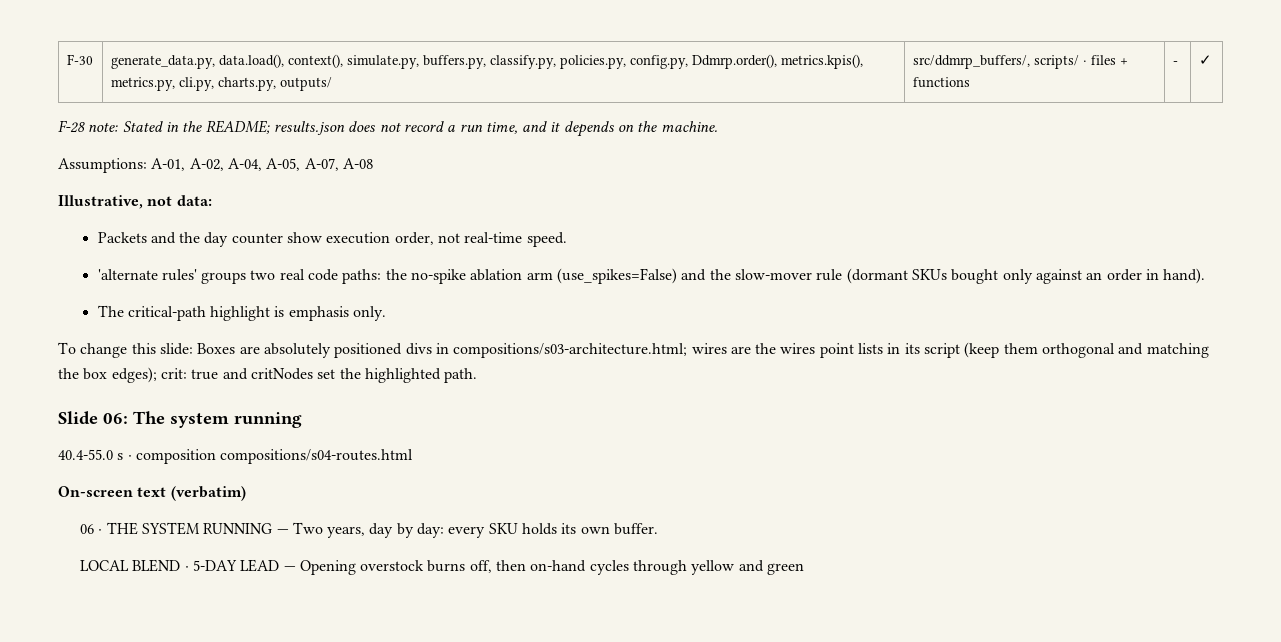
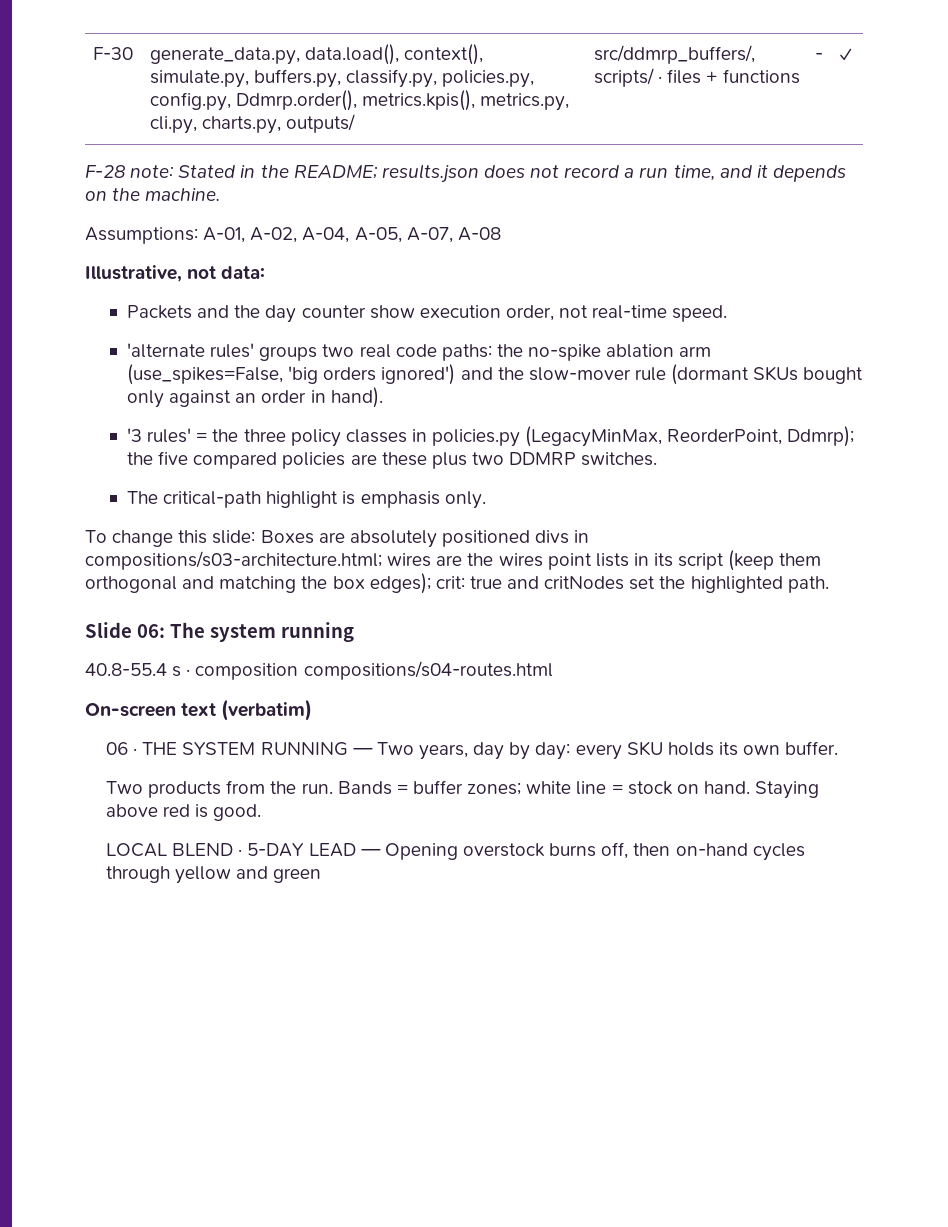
- 'alternate rules' groups two real code paths: the no-spike ablation arm (use_spikes=False) and the slow-mover rule (dormant SKUs bought only against an order in hand).
+ 'alternate rules' groups two real code paths: the no-spike ablation arm (use_spikes=False, 'big orders ignored') and the slow-mover rule (dormant SKUs bought only against an order in hand).
+ '3 rules' = the three policy classes in policies.py (LegacyMinMax, ReorderPoint, Ddmrp); the five compared policies are these plus two DDMRP switches.
- 40.4-55.0 s · composition compositions/s04-routes.html
+ 40.8-55.4 s · composition compositions/s04-routes.html
+ Two products from the run. Bands = buffer zones; white line = stock on hand. Staying above red is good.

